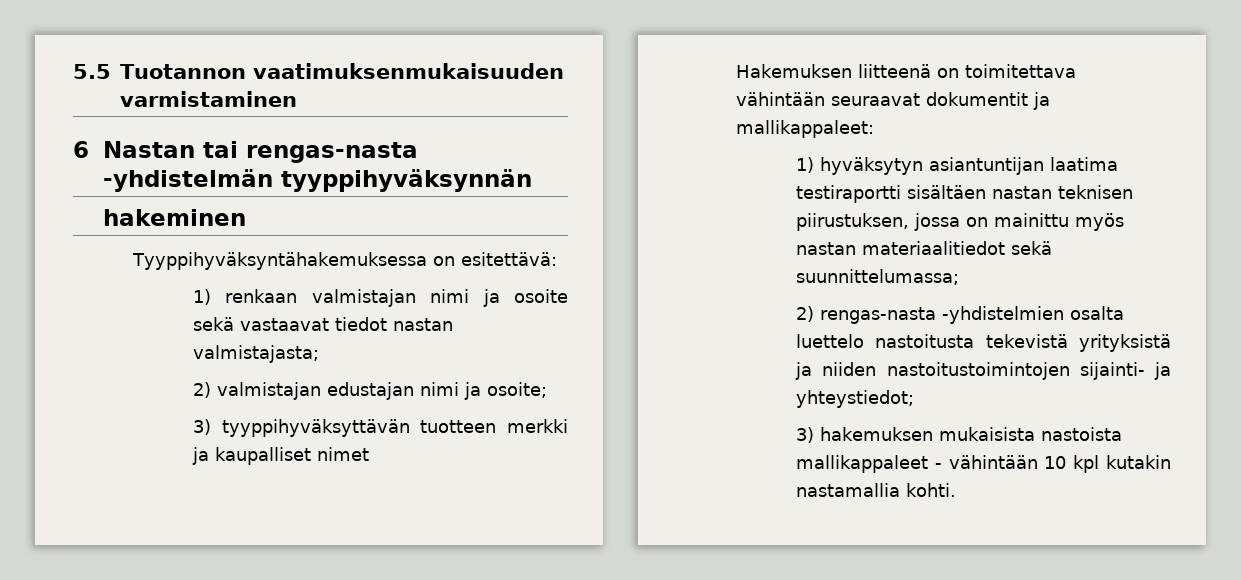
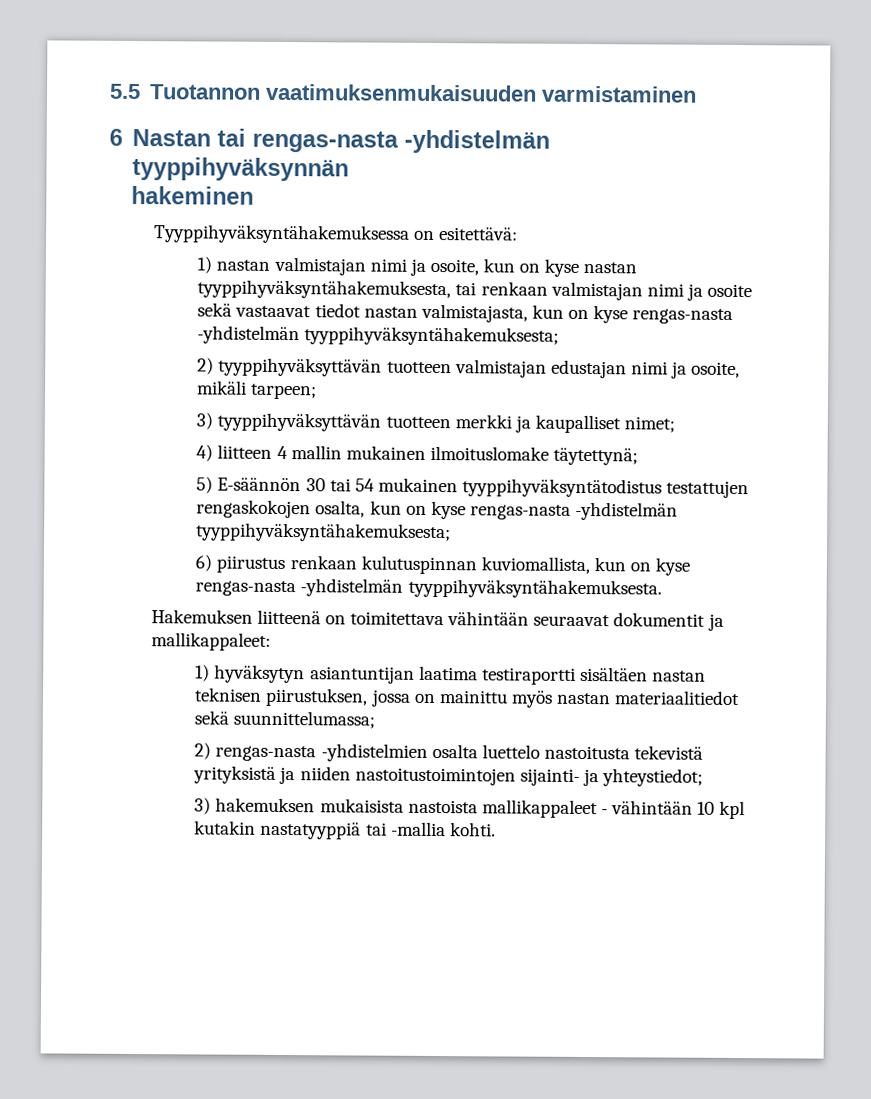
- 1) renkaan valmistajan nimi ja osoite sekä vastaavat tiedot nastan valmistajasta;
- 2) valmistajan edustajan nimi ja osoite;
+ 1) nastan valmistajan nimi ja osoite, kun on kyse nastan tyyppihyväksyntähakemuksesta, tai renkaan valmistajan nimi ja osoite sekä vastaavat tiedot nastan valmistajasta, kun on kyse rengas-nasta -yhdistelmän tyyppihyväksyntähakemuksesta;
+ 2) tyyppihyväksyttävän tuotteen valmistajan edustajan nimi ja osoite, mikäli tarpeen;
- 3) tyyppihyväksyttävän tuotteen merkki ja kaupalliset nimet
+ 3) tyyppihyväksyttävän tuotteen merkki ja kaupalliset nimet;
+ 4) liitteen 4 mallin mukainen ilmoituslomake täytettynä;
+ 5) E-säännön 30 tai 54 mukainen tyyppihyväksyntätodistus testattujen rengaskokojen osalta, kun on kyse rengas-nasta -yhdistelmän tyyppihyväksyntähakemuksesta;
+ 6) piirustus renkaan kulutuspinnan kuviomallista, kun on kyse rengas-nasta -yhdistelmän tyyppihyväksyntähakemuksesta.
- 3) hakemuksen mukaisista nastoista mallikappaleet - vähintään 10 kpl kutakin nastamallia kohti.
+ 3) hakemuksen mukaisista nastoista mallikappaleet - vähintään 10 kpl kutakin nastatyyppiä tai -mallia kohti.

